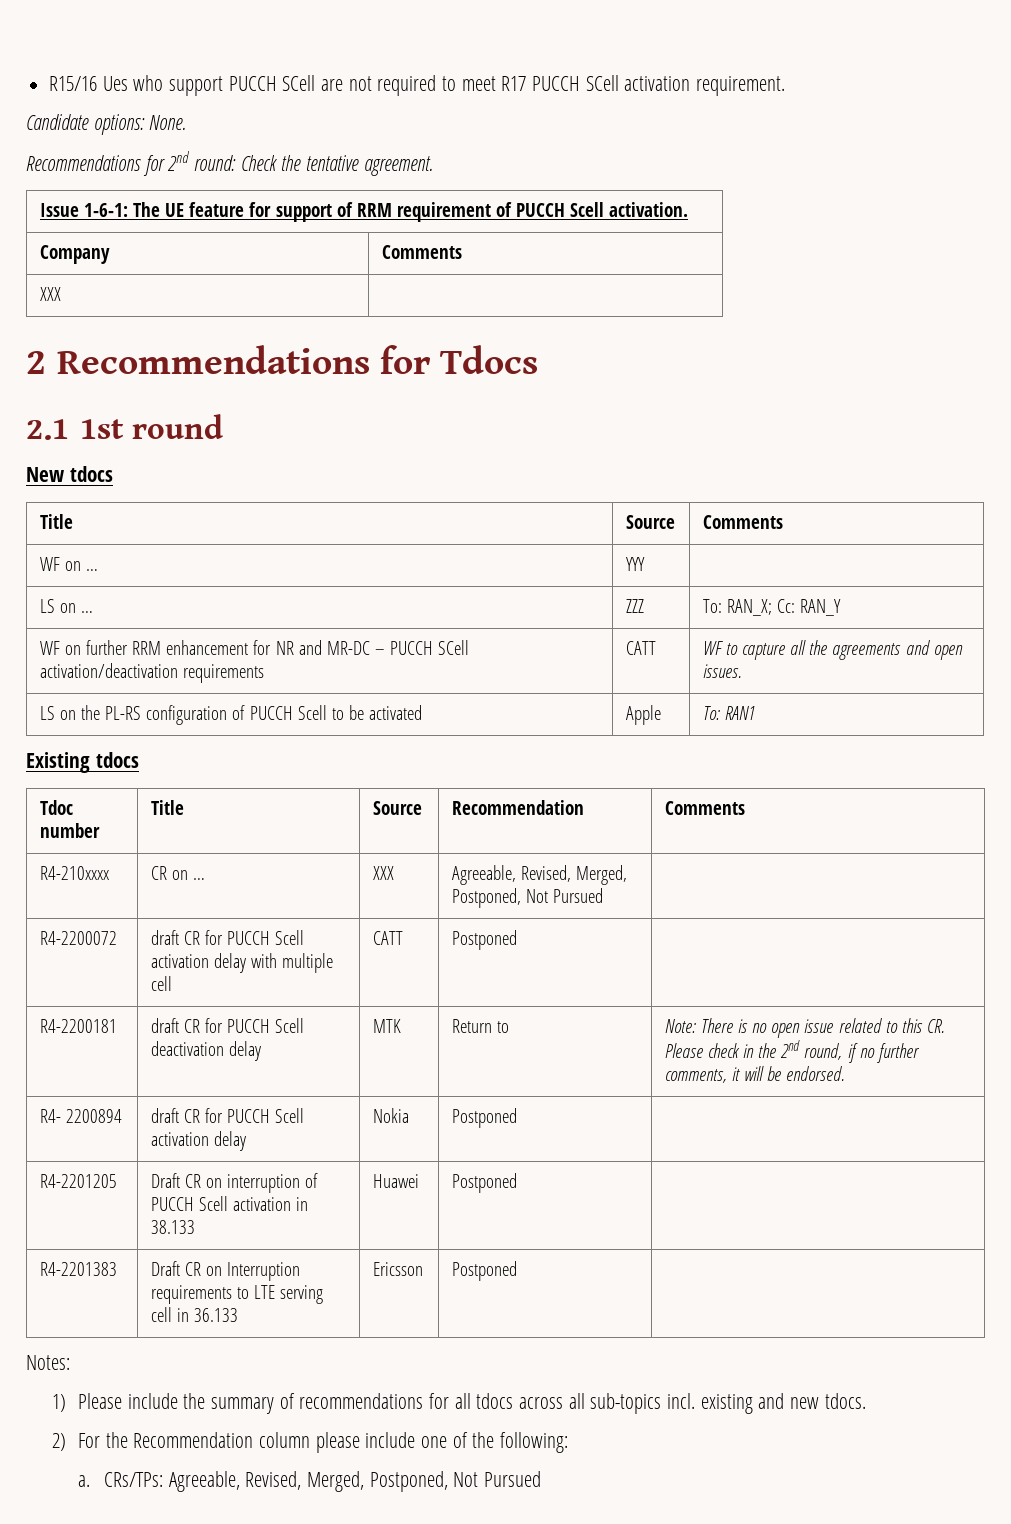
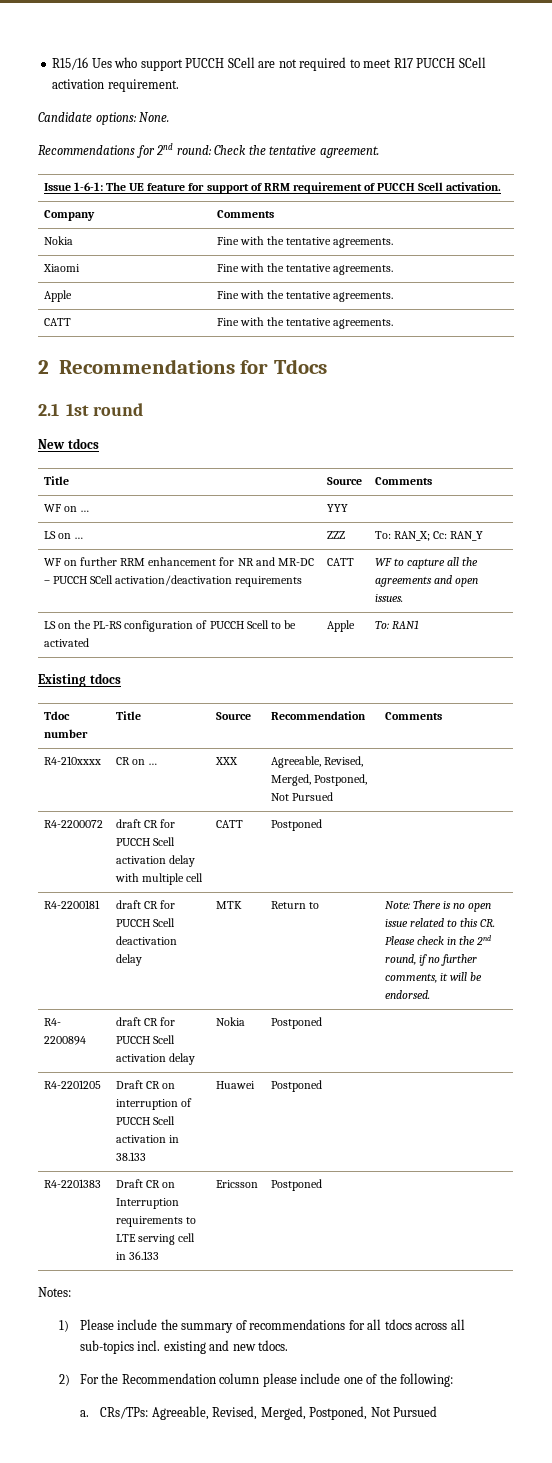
  Company | Comments
- XXX |
+ Nokia | Fine with the tentative agreements.
+ Xiaomi | Fine with the tentative agreements.
+ Apple | Fine with the tentative agreements.
+ CATT | Fine with the tentative agreements.

